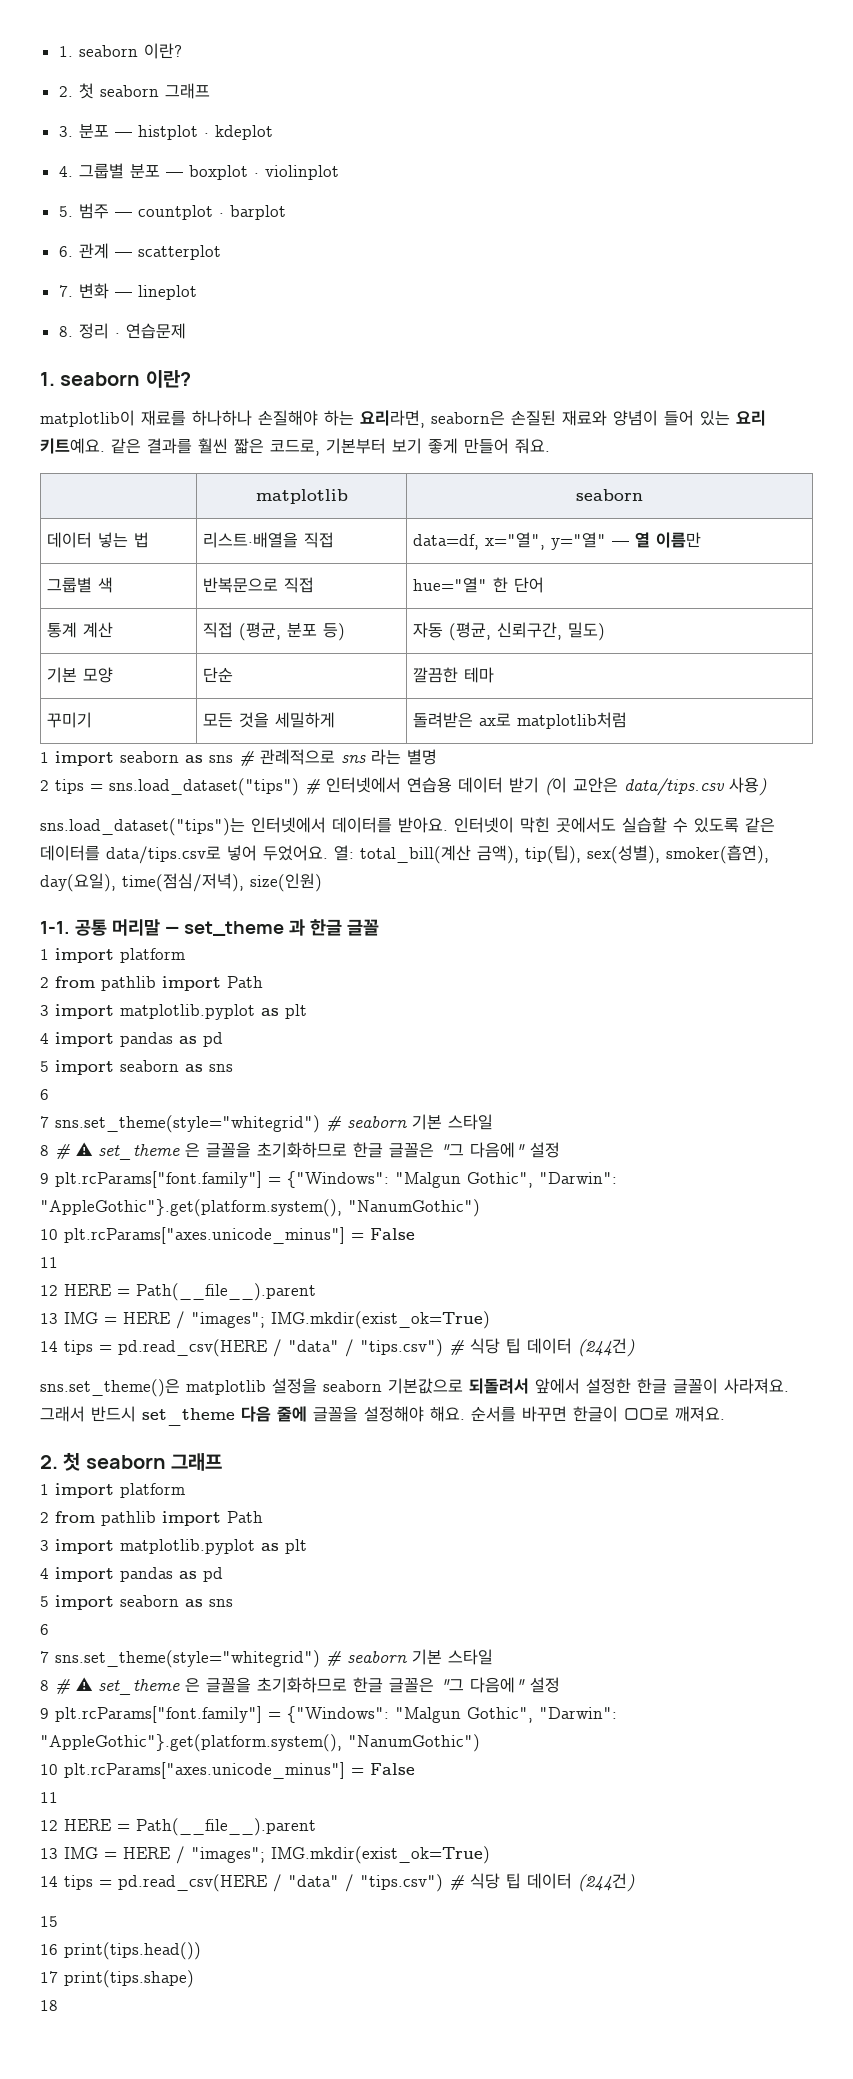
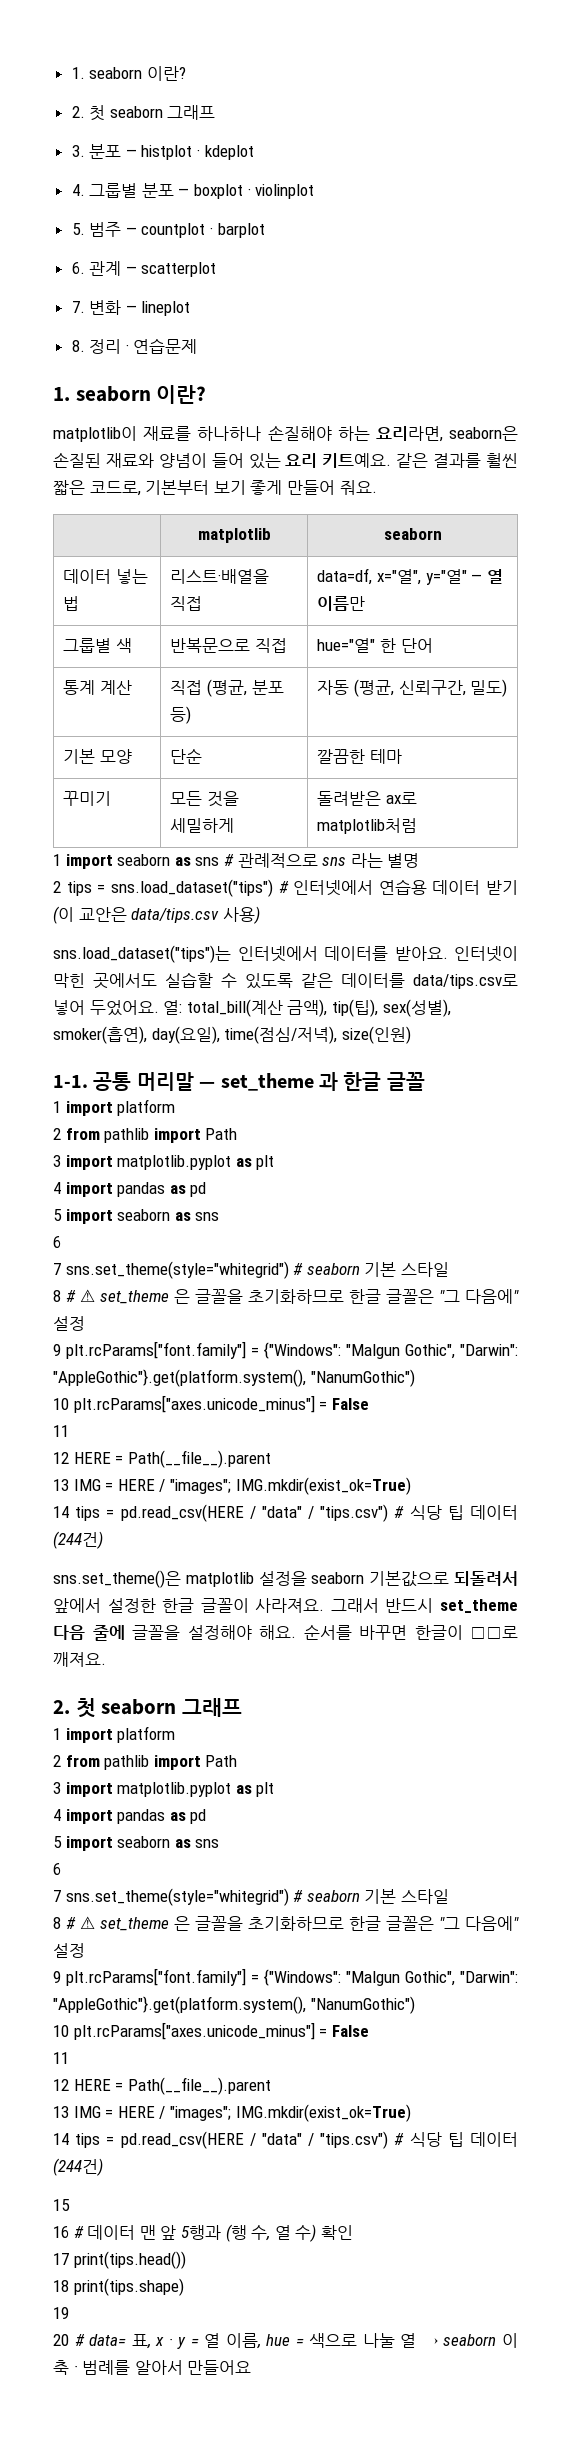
- 16 print(tips.head())
+ 16 # 데이터 맨 앞 5행과 (행 수, 열 수) 확인
+ 17 print(tips.head())
- 17 print(tips.shape)
+ 18 print(tips.shape)
- 18
+ 19
+ 20 # data= 표, x · y = 열 이름, hue = 색으로 나눌 열 → seaborn 이 축 · 범례를 알아서 만들어요

